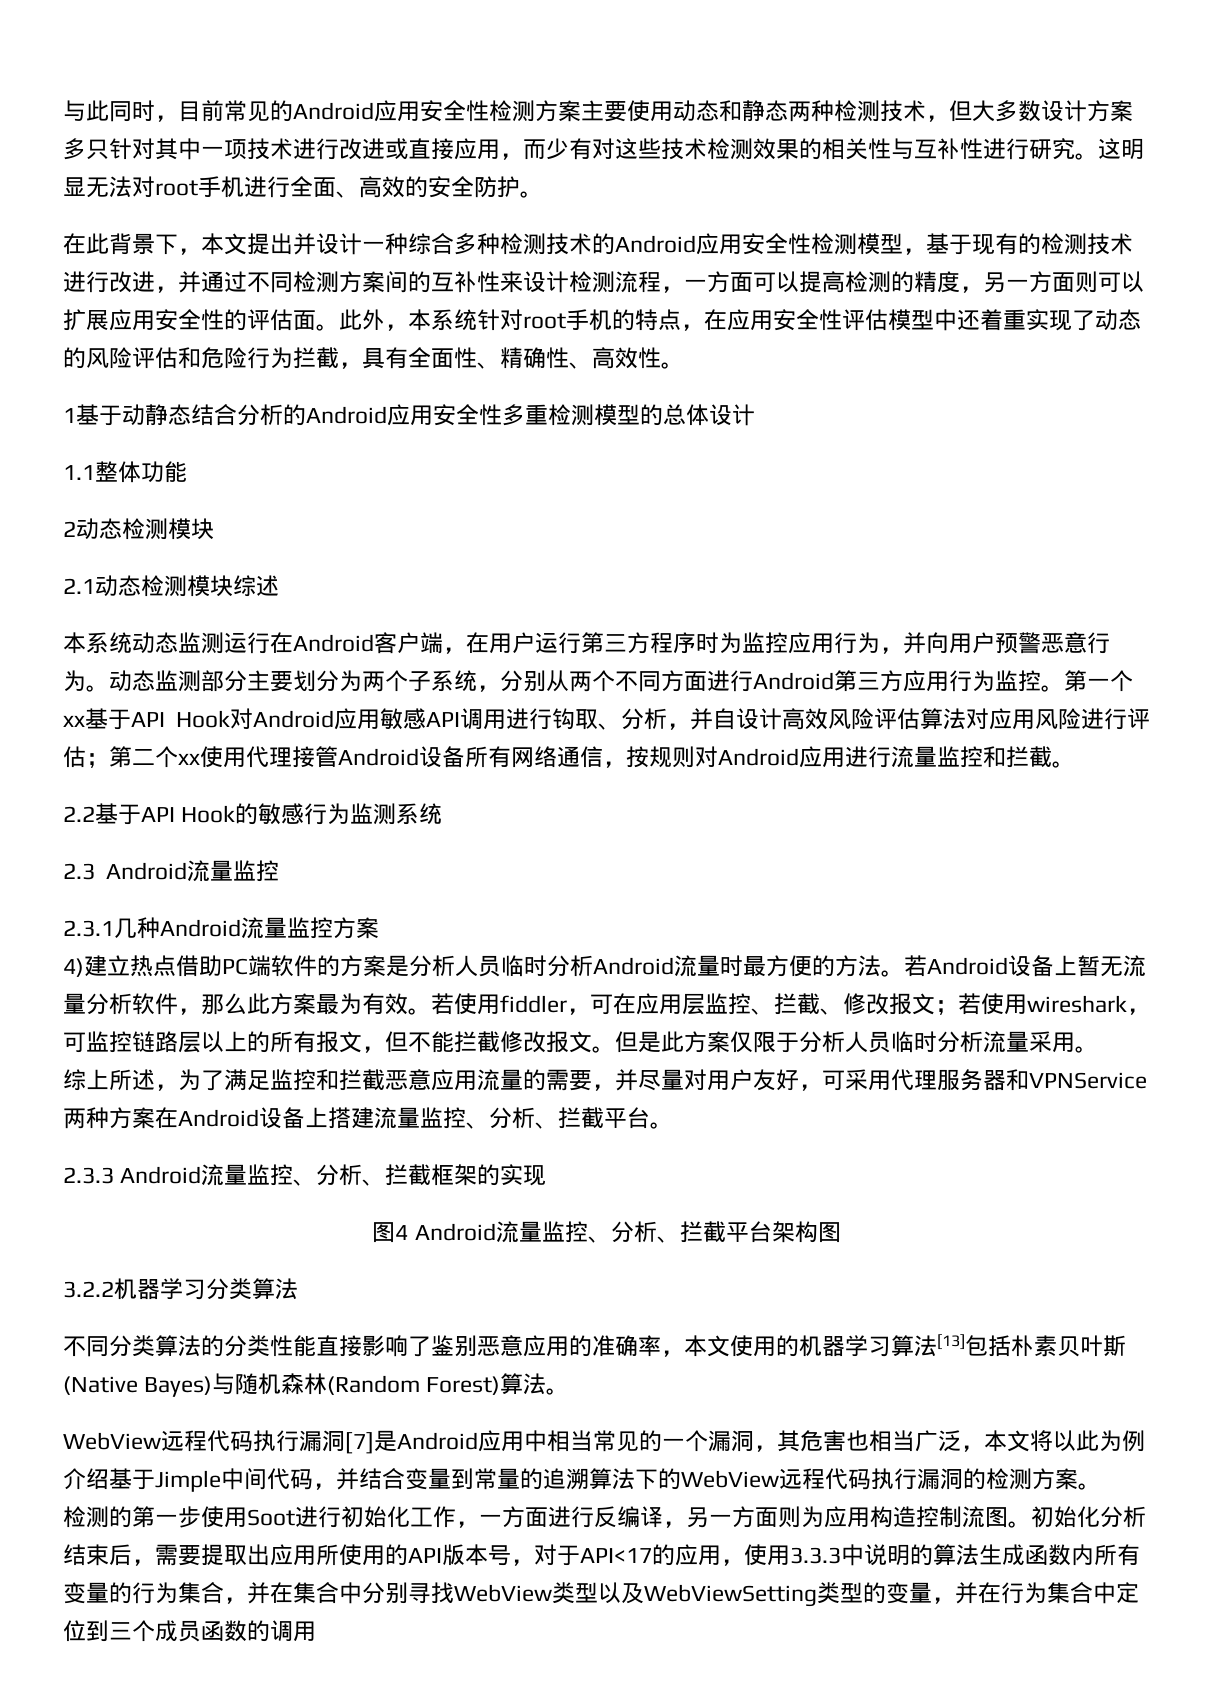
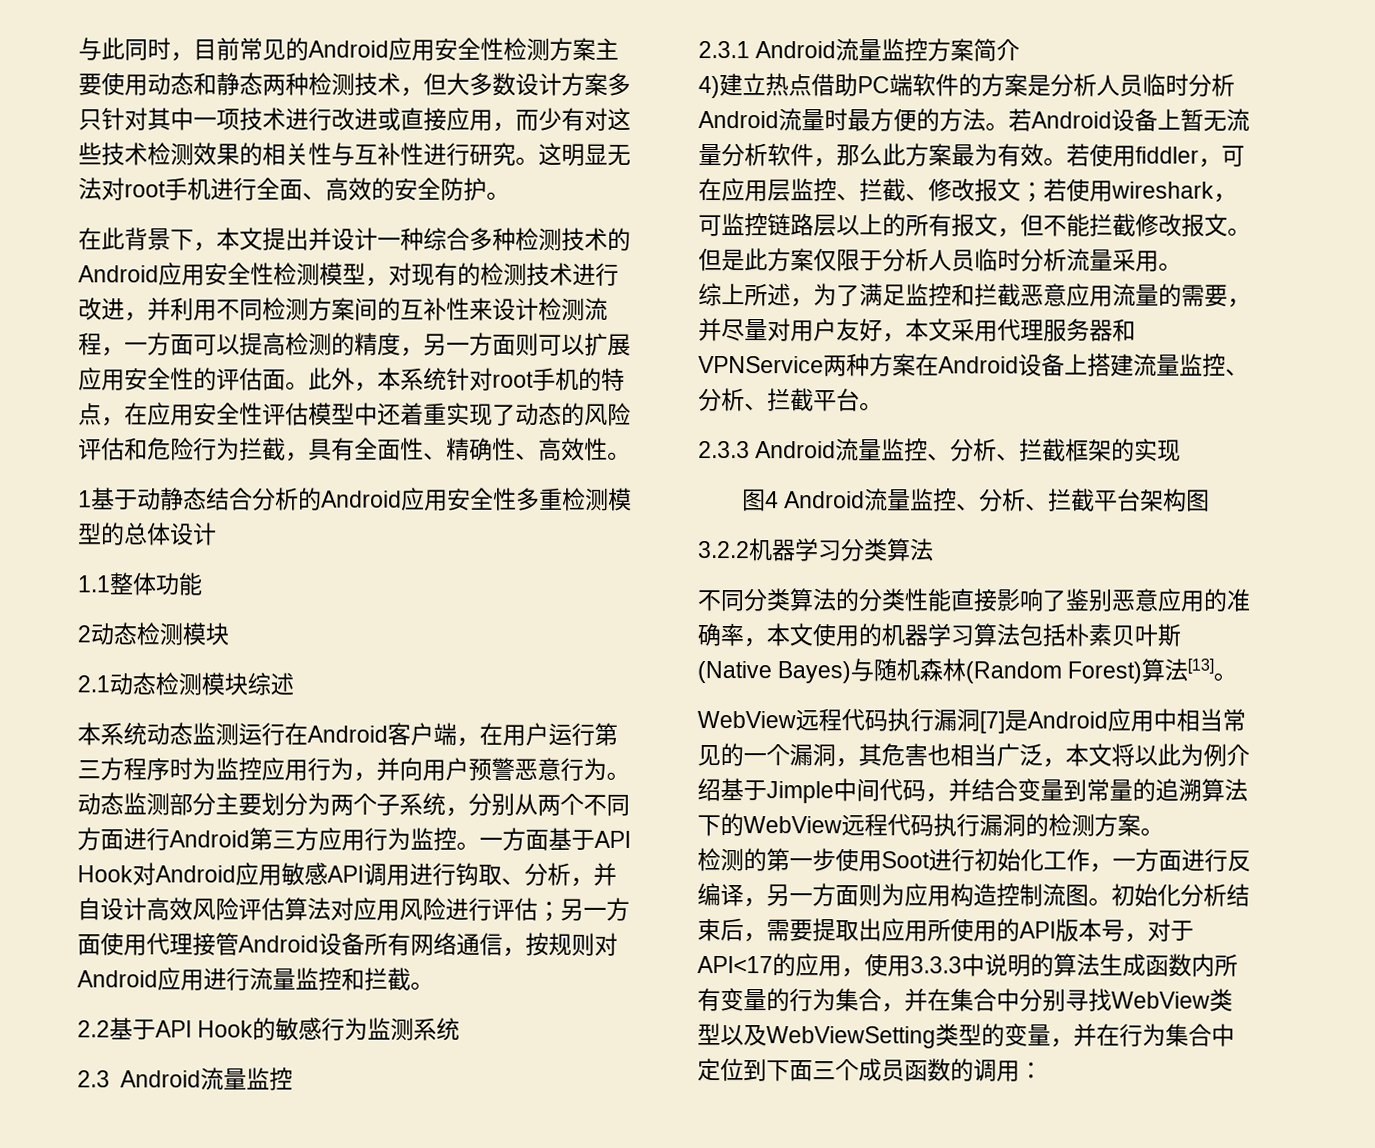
- 在此背景下，本文提出并设计一种综合多种检测技术的Android应用安全性检测模型，基于现有的检测技术进行改进，并通过不同检测方案间的互补性来设计检测流程，一方面可以提高检测的精度，另一方面则可以扩展应用安全性的评估面。
+ 在此背景下，本文提出并设计一种综合多种检测技术的Android应用安全性检测模型，对现有的检测技术进行改进，并利用不同检测方案间的互补性来设计检测流程，一方面可以提高检测的精度，另一方面则可以扩展应用安全性的评估面。
- 第一个xx基于API Hook对Android应用敏感API调用进行钩取、分析，并自设计高效风险评估算法对应用风险进行评估；第二个xx使用代理接管Android设备所有网络通信，按规则对Android应用进行流量监控和拦截。
+ 一方面基于API Hook对Android应用敏感API调用进行钩取、分析，并自设计高效风险评估算法对应用风险进行评估；另一方面使用代理接管Android设备所有网络通信，按规则对Android应用进行流量监控和拦截。
- 2.3.1几种Android流量监控方案
+ 2.3.1 Android流量监控方案简介
- 综上所述，为了满足监控和拦截恶意应用流量的需要，并尽量对用户友好，可采用代理服务器和VPNService两种方案在Android设备上搭建流量监控、分析、拦截平台。
+ 综上所述，为了满足监控和拦截恶意应用流量的需要，并尽量对用户友好，本文采用代理服务器和VPNService两种方案在Android设备上搭建流量监控、分析、拦截平台。
- 不同分类算法的分类性能直接影响了鉴别恶意应用的准确率，本文使用的机器学习算法[13]包括朴素贝叶斯(Native Bayes)与随机森林(Random Forest)算法。
+ 不同分类算法的分类性能直接影响了鉴别恶意应用的准确率，本文使用的机器学习算法包括朴素贝叶斯(Native Bayes)与随机森林(Random Forest)算法[13]。
- 初始化分析结束后，需要提取出应用所使用的API版本号，对于API<17的应用，使用3.3.3中说明的算法生成函数内所有变量的行为集合，并在集合中分别寻找WebView类型以及WebViewSetting类型的变量，并在行为集合中定位到三个成员函数的调用
+ 初始化分析结束后，需要提取出应用所使用的API版本号，对于API<17的应用，使用3.3.3中说明的算法生成函数内所有变量的行为集合，并在集合中分别寻找WebView类型以及WebViewSetting类型的变量，并在行为集合中定位到下面三个成员函数的调用：

